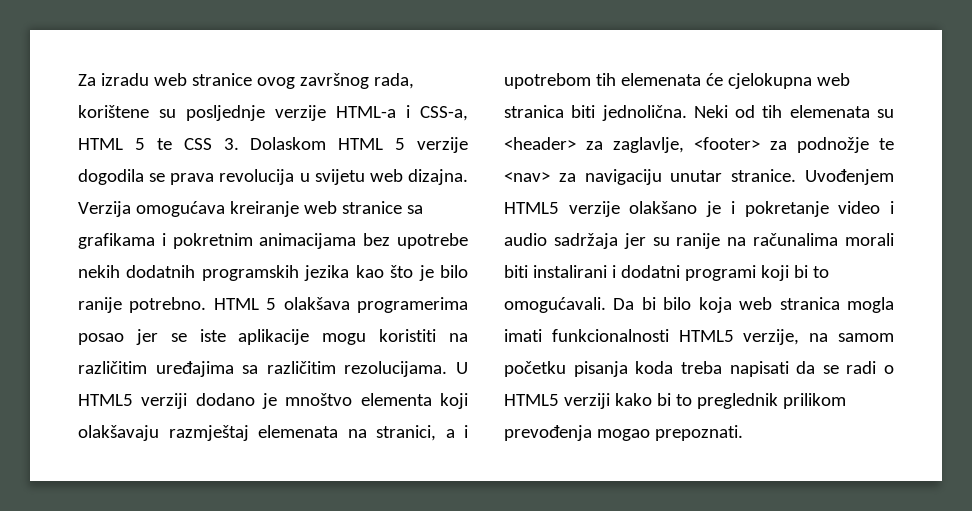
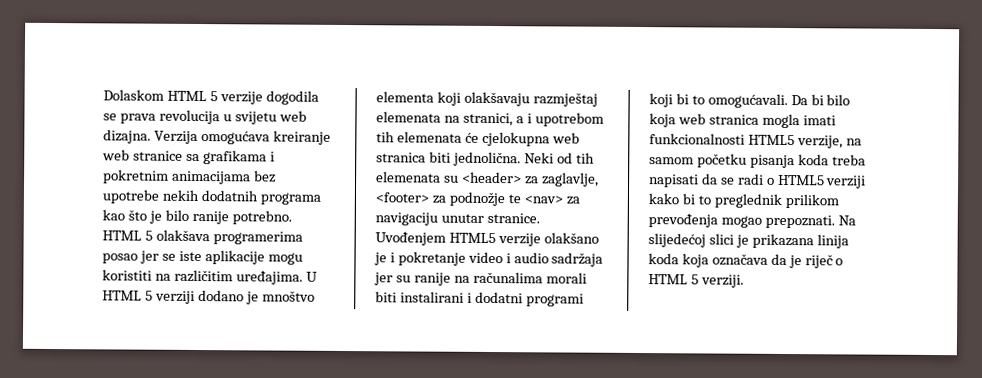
- Za izradu web stranice ovog završnog rada, korištene su posljednje verzije HTML-a i CSS-a, HTML 5 te CSS 3. Dolaskom HTML 5 verzije dogodila se prava revolucija u svijetu web dizajna.
+ Dolaskom HTML 5 verzije dogodila se prava revolucija u svijetu web dizajna.
- Verzija omogućava kreiranje web stranice sa grafikama i pokretnim animacijama bez upotrebe nekih dodatnih programskih jezika kao što je bilo ranije potrebno.
+ Verzija omogućava kreiranje web stranice sa grafikama i pokretnim animacijama bez upotrebe nekih dodatnih programa kao što je bilo ranije potrebno.
- HTML 5 olakšava programerima posao jer se iste aplikacije mogu koristiti na različitim uređajima sa različitim rezolucijama. U HTML5 verziji dodano je mnoštvo elementa koji olakšavaju razmještaj elemenata na stranici, a i upotrebom tih elemenata će cjelokupna web stranica biti jednolična.
+ HTML 5 olakšava programerima posao jer se iste aplikacije mogu koristiti na različitim uređajima. U HTML 5 verziji dodano je mnoštvo elementa koji olakšavaju razmještaj elemenata na stranici, a i upotrebom tih elemenata će cjelokupna web stranica biti jednolična.
+ Na slijedećoj slici je prikazana linija koda koja označava da je riječ o HTML 5 verziji.

